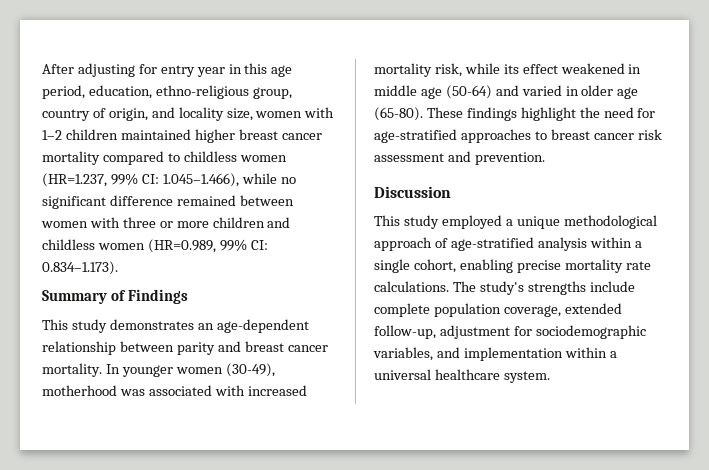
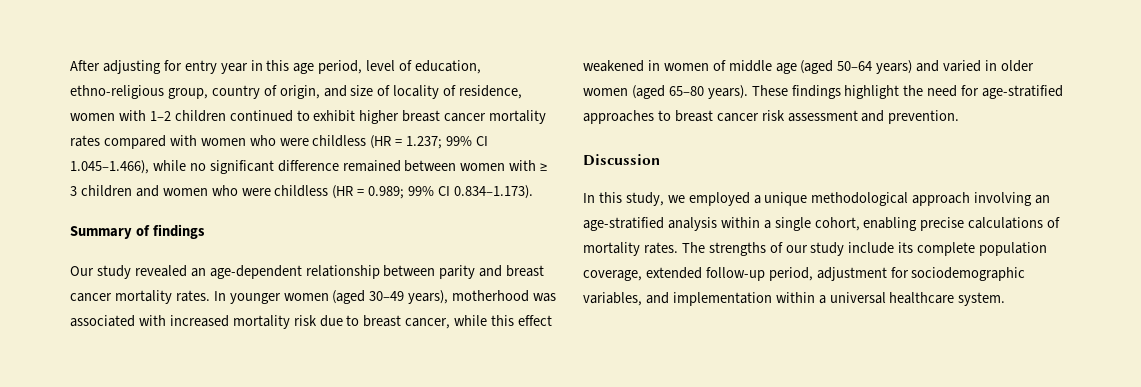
- After adjusting for entry year in this age period, education, ethno-religious group, country of origin, and locality size, women with 1–2 children maintained higher breast cancer mortality compared to childless women (HR=1.237, 99% CI: 1.045–1.466), while no significant difference remained between women with three or more children and childless women (HR=0.989, 99% CI: 0.834–1.173).
+ After adjusting for entry year in this age period, level of education, ethno-religious group, country of origin, and size of locality of residence, women with 1–2 children continued to exhibit higher breast cancer mortality rates compared with women who were childless (HR = 1.237; 99% CI 1.045–1.466), while no significant difference remained between women with ≥ 3 children and women who were childless (HR = 0.989; 99% CI 0.834–1.173).
- Summary of Findings
- This study demonstrates an age-dependent relationship between parity and breast cancer mortality.
+ Summary of findings
+ Our study revealed an age-dependent relationship between parity and breast cancer mortality rates.
- In younger women (30-49), motherhood was associated with increased mortality risk, while its effect weakened in middle age (50-64) and varied in older age (65-80).
+ In younger women (aged 30–49 years), motherhood was associated with increased mortality risk due to breast cancer, while this effect weakened in women of middle age (aged 50–64 years) and varied in older women (aged 65–80 years).
- This study employed a unique methodological approach of age-stratified analysis within a single cohort, enabling precise mortality rate calculations. The study's strengths include complete population coverage, extended follow-up, adjustment for sociodemographic variables, and implementation within a universal healthcare system.
+ In this study, we employed a unique methodological approach involving an age-stratified analysis within a single cohort, enabling precise calculations of mortality rates. The strengths of our study include its complete population coverage, extended follow-up period, adjustment for sociodemographic variables, and implementation within a universal healthcare system.

